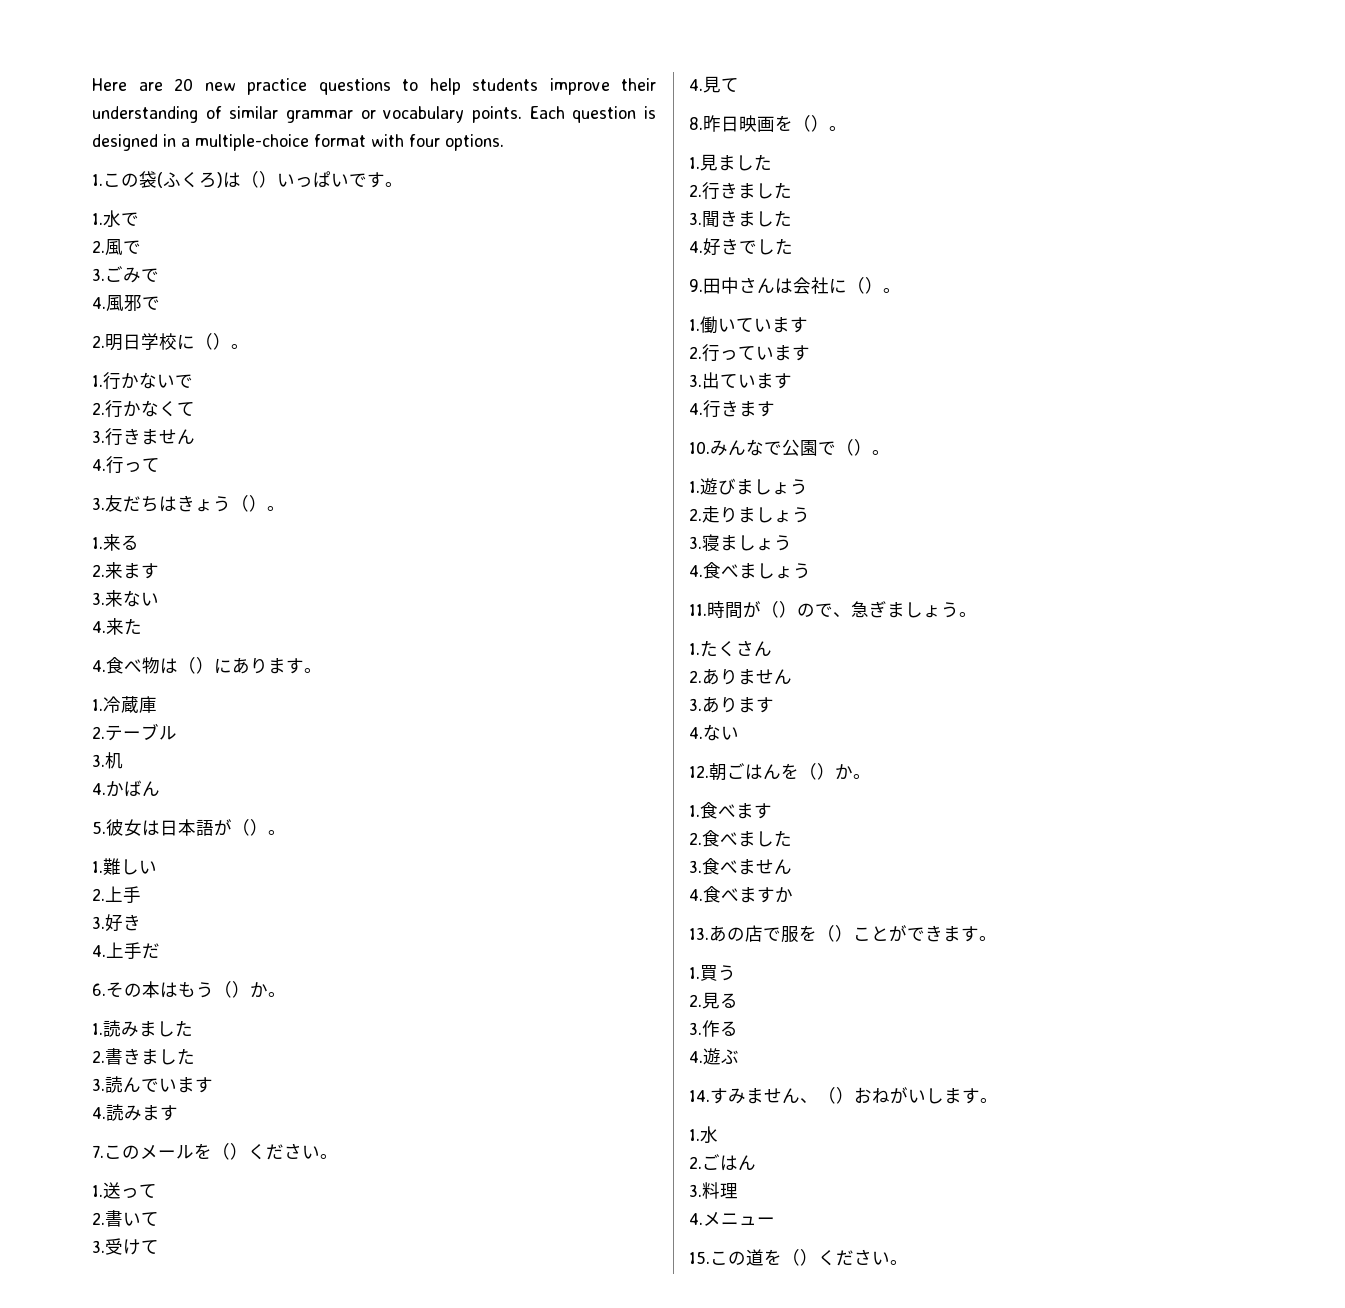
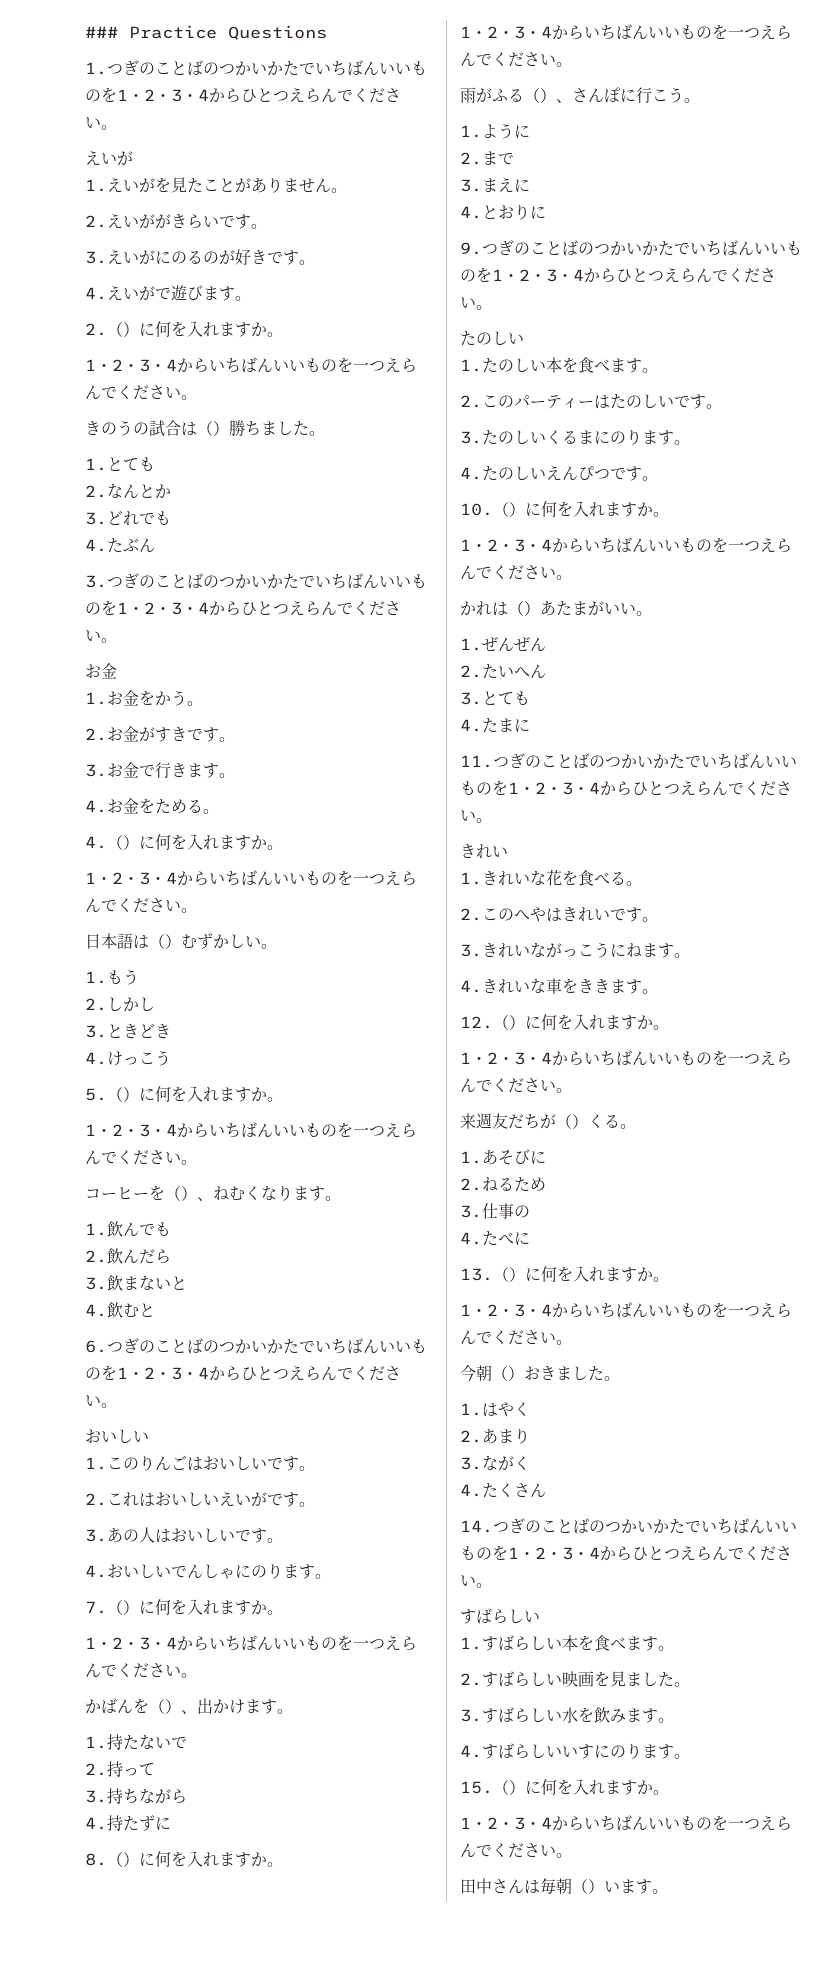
- Here are 20 new practice questions to help students improve their understanding of similar grammar or vocabulary points. Each question is designed in a multiple-choice format with four options.
- 1.この袋(ふくろ)は（）いっぱいです。
- 1.水で
- 2.風で
- 3.ごみで
- 4.風邪で
- 2.明日学校に（）。
- 1.行かないで
- 2.行かなくて
- 3.行きません
- 4.行って
- 3.友だちはきょう（）。
- 1.来る
- 2.来ます
- 3.来ない
- 4.来た
- 4.食べ物は（）にあります。
+ ### Practice Questions
+ 1.つぎのことばのつかいかたでいちばんいいものを1・2・3・4からひとつえらんでください。
+ えいが
+ 1.えいがを見たことがありません。
+ 2.えいががきらいです。
+ 3.えいがにのるのが好きです。
+ 4.えいがで遊びます。
+ 2.（）に何を入れますか。
+ 1・2・3・4からいちばんいいものを一つえらんでください。
+ きのうの試合は（）勝ちました。
+ 1.とても
+ 2.なんとか
+ 3.どれでも
+ 4.たぶん
+ 3.つぎのことばのつかいかたでいちばんいいものを1・2・3・4からひとつえらんでください。
+ お金
+ 1.お金をかう。
+ 2.お金がすきです。
+ 3.お金で行きます。
+ 4.お金をためる。
+ 4.（）に何を入れますか。
+ 1・2・3・4からいちばんいいものを一つえらんでください。
+ 日本語は（）むずかしい。
+ 1.もう
+ 2.しかし
+ 3.ときどき
+ 4.けっこう
+ 5.（）に何を入れますか。
+ 1・2・3・4からいちばんいいものを一つえらんでください。
+ コーヒーを（）、ねむくなります。
- 1.冷蔵庫
- 2.テーブル
- 3.机
- 4.かばん
- 5.彼女は日本語が（）。
- 1.難しい
- 2.上手
- 3.好き
- 4.上手だ
- 6.その本はもう（）か。
- 1.読みました
- 2.書きました
- 3.読んでいます
- 4.読みます
- 7.このメールを（）ください。
- 1.送って
- 2.書いて
- 3.受けて
- 4.見て
- 8.昨日映画を（）。
- 1.見ました
- 2.行きました
- 3.聞きました
- 4.好きでした
- 9.田中さんは会社に（）。
- 1.働いています
- 2.行っています
- 3.出ています
- 4.行きます
- 10.みんなで公園で（）。
- 1.遊びましょう
- 2.走りましょう
- 3.寝ましょう
- 4.食べましょう
- 11.時間が（）ので、急ぎましょう。
- 1.たくさん
- 2.ありません
- 3.あります
- 4.ない
- 12.朝ごはんを（）か。
- 1.食べます
- 2.食べました
- 3.食べません
- 4.食べますか
- 13.あの店で服を（）ことができます。
- 1.買う
- 2.見る
- 3.作る
- 4.遊ぶ
- 14.すみません、（）おねがいします。
- 1.水
- 2.ごはん
- 3.料理
- 4.メニュー
- 15.この道を（）ください。
+ 1.飲んでも
+ 2.飲んだら
+ 3.飲まないと
+ 4.飲むと
+ 6.つぎのことばのつかいかたでいちばんいいものを1・2・3・4からひとつえらんでください。
+ おいしい
+ 1.このりんごはおいしいです。
+ 2.これはおいしいえいがです。
+ 3.あの人はおいしいです。
+ 4.おいしいでんしゃにのります。
+ 7.（）に何を入れますか。
+ 1・2・3・4からいちばんいいものを一つえらんでください。
+ かばんを（）、出かけます。
+ 1.持たないで
+ 2.持って
+ 3.持ちながら
+ 4.持たずに
+ 8.（）に何を入れますか。
+ 1・2・3・4からいちばんいいものを一つえらんでください。
+ 雨がふる（）、さんぽに行こう。
+ 1.ように
+ 2.まで
+ 3.まえに
+ 4.とおりに
+ 9.つぎのことばのつかいかたでいちばんいいものを1・2・3・4からひとつえらんでください。
+ たのしい
+ 1.たのしい本を食べます。
+ 2.このパーティーはたのしいです。
+ 3.たのしいくるまにのります。
+ 4.たのしいえんぴつです。
+ 10.（）に何を入れますか。
+ 1・2・3・4からいちばんいいものを一つえらんでください。
+ かれは（）あたまがいい。
+ 1.ぜんぜん
+ 2.たいへん
+ 3.とても
+ 4.たまに
+ 11.つぎのことばのつかいかたでいちばんいいものを1・2・3・4からひとつえらんでください。
+ きれい
+ 1.きれいな花を食べる。
+ 2.このへやはきれいです。
+ 3.きれいながっこうにねます。
+ 4.きれいな車をききます。
+ 12.（）に何を入れますか。
+ 1・2・3・4からいちばんいいものを一つえらんでください。
+ 来週友だちが（）くる。
+ 1.あそびに
+ 2.ねるため
+ 3.仕事の
+ 4.たべに
+ 13.（）に何を入れますか。
+ 1・2・3・4からいちばんいいものを一つえらんでください。
+ 今朝（）おきました。
+ 1.はやく
+ 2.あまり
+ 3.ながく
+ 4.たくさん
+ 14.つぎのことばのつかいかたでいちばんいいものを1・2・3・4からひとつえらんでください。
+ すばらしい
+ 1.すばらしい本を食べます。
+ 2.すばらしい映画を見ました。
+ 3.すばらしい水を飲みます。
+ 4.すばらしいいすにのります。
+ 15.（）に何を入れますか。
+ 1・2・3・4からいちばんいいものを一つえらんでください。
+ 田中さんは毎朝（）います。

